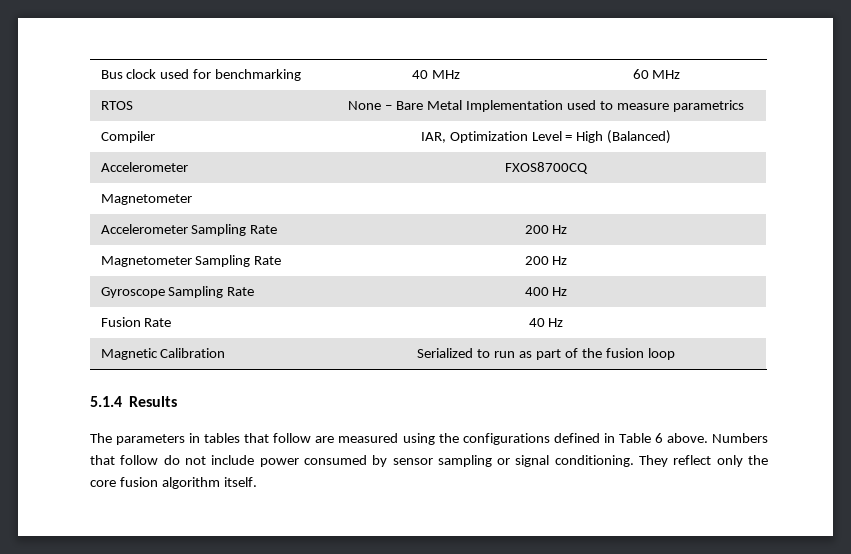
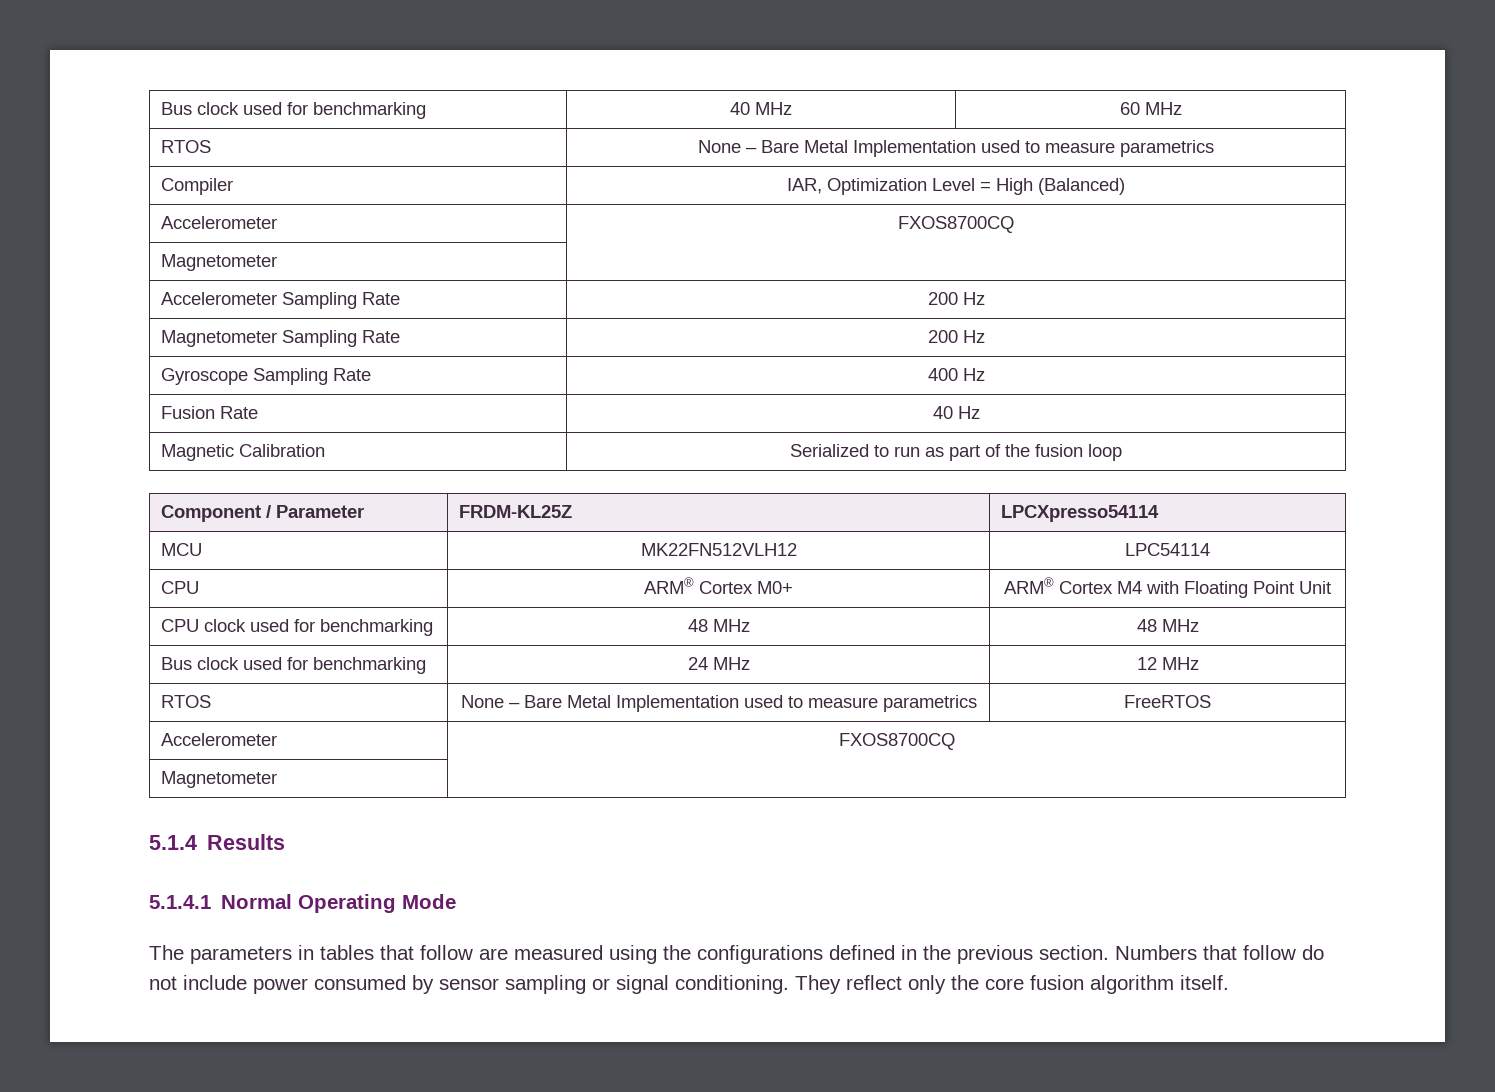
+ Component / Parameter | FRDM-KL25Z | LPCXpresso54114
+ MCU | MK22FN512VLH12 | LPC54114
+ CPU | ARM® Cortex M0+ | ARM® Cortex M4 with Floating Point Unit
+ CPU clock used for benchmarking | 48 MHz | 48 MHz
+ Bus clock used for benchmarking | 24 MHz | 12 MHz
+ RTOS | None – Bare Metal Implementation used to measure parametrics | FreeRTOS
+ Accelerometer | FXOS8700CQ
+ Magnetometer |
  5.1.4 Results
+ 5.1.4.1 Normal Operating Mode
- The parameters in tables that follow are measured using the configurations defined in Table 6 above.
+ The parameters in tables that follow are measured using the configurations defined in the previous section.

